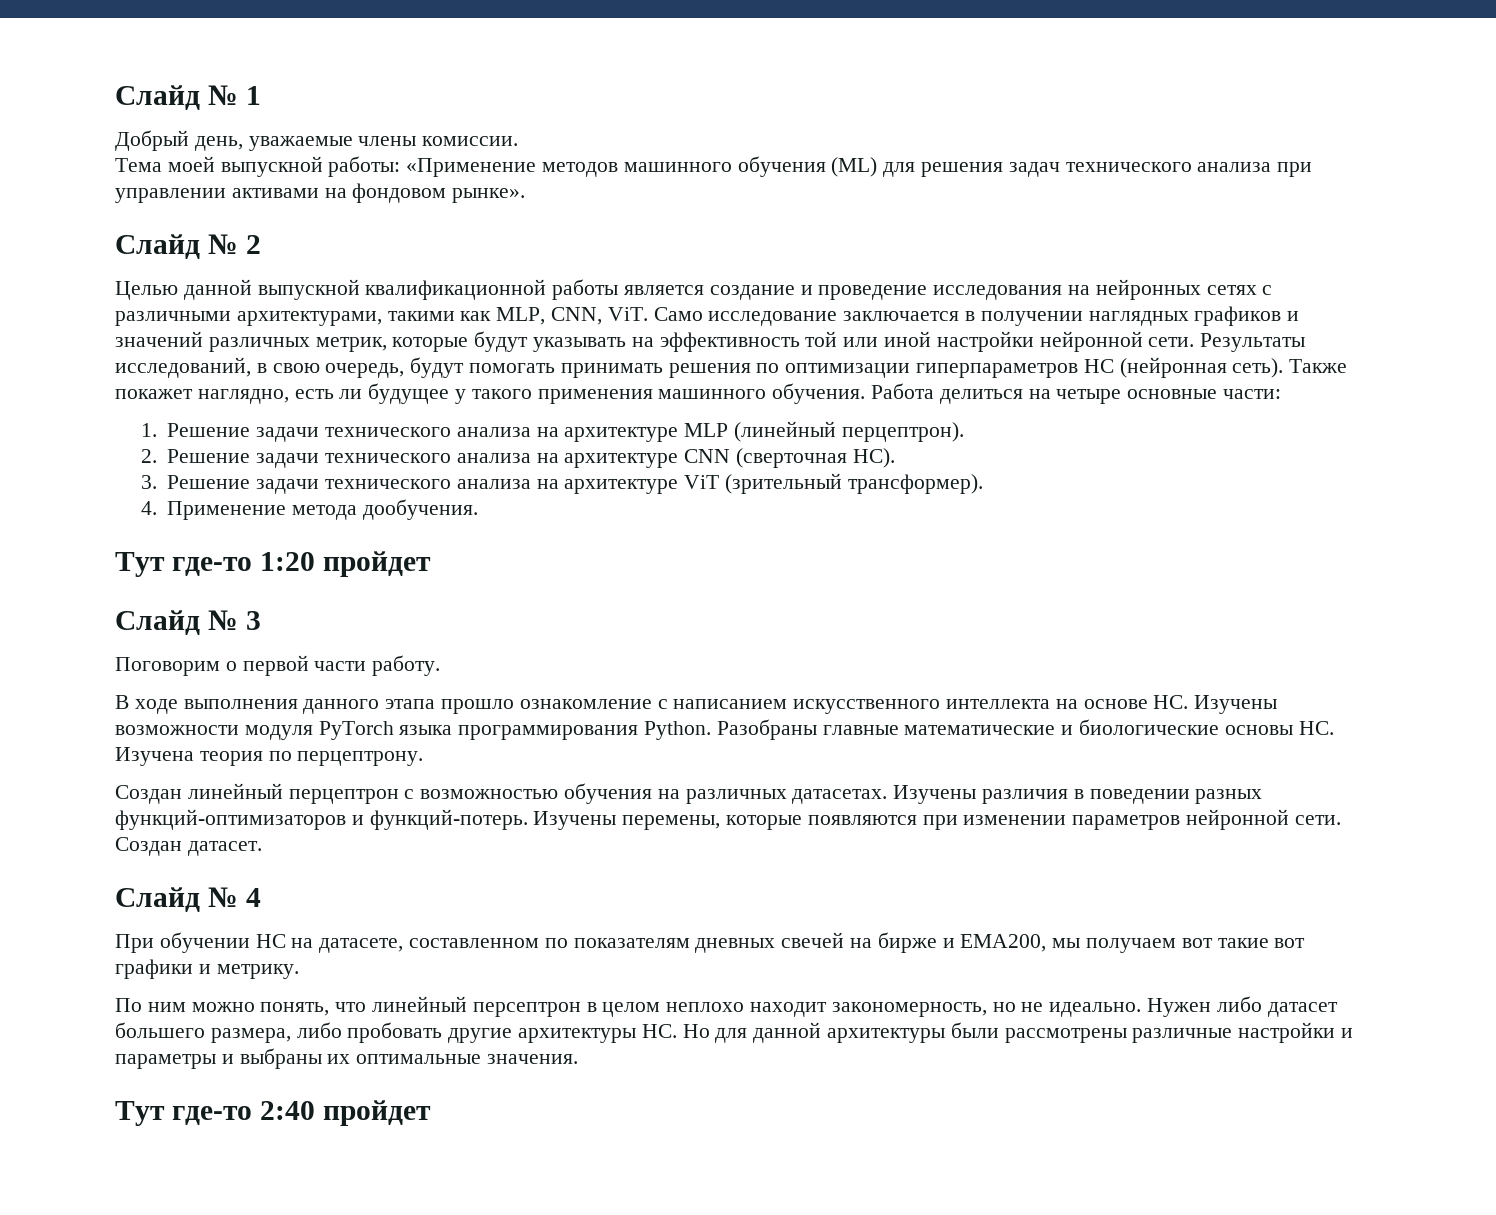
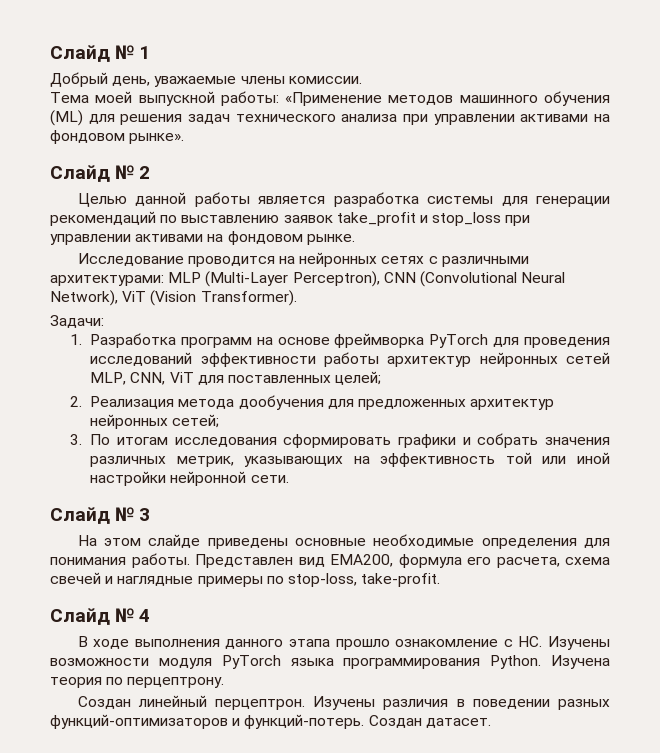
- Целью данной выпускной квалификационной работы является создание и проведение исследования на нейронных сетях с различными архитектурами, такими как MLP, CNN, ViT. Само исследование заключается в получении наглядных графиков и значений различных метрик, которые будут указывать на эффективность той или иной настройки нейронной сети. Результаты исследований, в свою очередь, будут помогать принимать решения по оптимизации гиперпараметров НС (нейронная сеть). Также покажет наглядно, есть ли будущее у такого применения машинного обучения. Работа делиться на четыре основные части:
- 1. Решение задачи технического анализа на архитектуре MLP (линейный перцептрон).
- 2. Решение задачи технического анализа на архитектуре CNN (сверточная НС).
- 3. Решение задачи технического анализа на архитектуре ViT (зрительный трансформер).
- 4. Применение метода дообучения.
- Тут где-то 1:20 пройдет
+ Целью данной работы является разработка системы для генерации рекомендаций по выставлению заявок take_profit и stop_loss при управлении активами на фондовом рынке.
+ Исследование проводится на нейронных сетях с различными архитектурами: MLP (Multi-Layer Perceptron), CNN (Convolutional Neural Network), ViT (Vision Transformer).
+ Задачи:
+ 1. Разработка программ на основе фреймворка PyTorch для проведения исследований эффективности работы архитектур нейронных сетей MLP, CNN, ViT для поставленных целей;
+ 2. Реализация метода дообучения для предложенных архитектур нейронных сетей;
+ 3. По итогам исследования сформировать графики и собрать значения различных метрик, указывающих на эффективность той или иной настройки нейронной сети.
  Слайд № 3
- Поговорим о первой части работу.
+ На этом слайде приведены основные необходимые определения для понимания работы. Представлен вид EMA200, формула его расчета, схема свечей и наглядные примеры по stop-loss, take-profit.
+ Слайд № 4
- В ходе выполнения данного этапа прошло ознакомление с написанием искусственного интеллекта на основе НС. Изучены возможности модуля PyTorch языка программирования Python.
+ В ходе выполнения данного этапа прошло ознакомление с НС. Изучены возможности модуля PyTorch языка программирования Python.
- Разобраны главные математические и биологические основы НС. Изучена теория по перцептрону.
+ Изучена теория по перцептрону.
- Создан линейный перцептрон с возможностью обучения на различных датасетах.
+ Создан линейный перцептрон.
- Изучены перемены, которые появляются при изменении параметров нейронной сети. Создан датасет.
- Слайд № 4
- При обучении НС на датасете, составленном по показателям дневных свечей на бирже и ЕМА200, мы получаем вот такие вот графики и метрику.
- По ним можно понять, что линейный персептрон в целом неплохо находит закономерность, но не идеально. Нужен либо датасет большего размера, либо пробовать другие архитектуры НС. Но для данной архитектуры были рассмотрены различные настройки и параметры и выбраны их оптимальные значения.
- Тут где-то 2:40 пройдет
+ Создан датасет.

